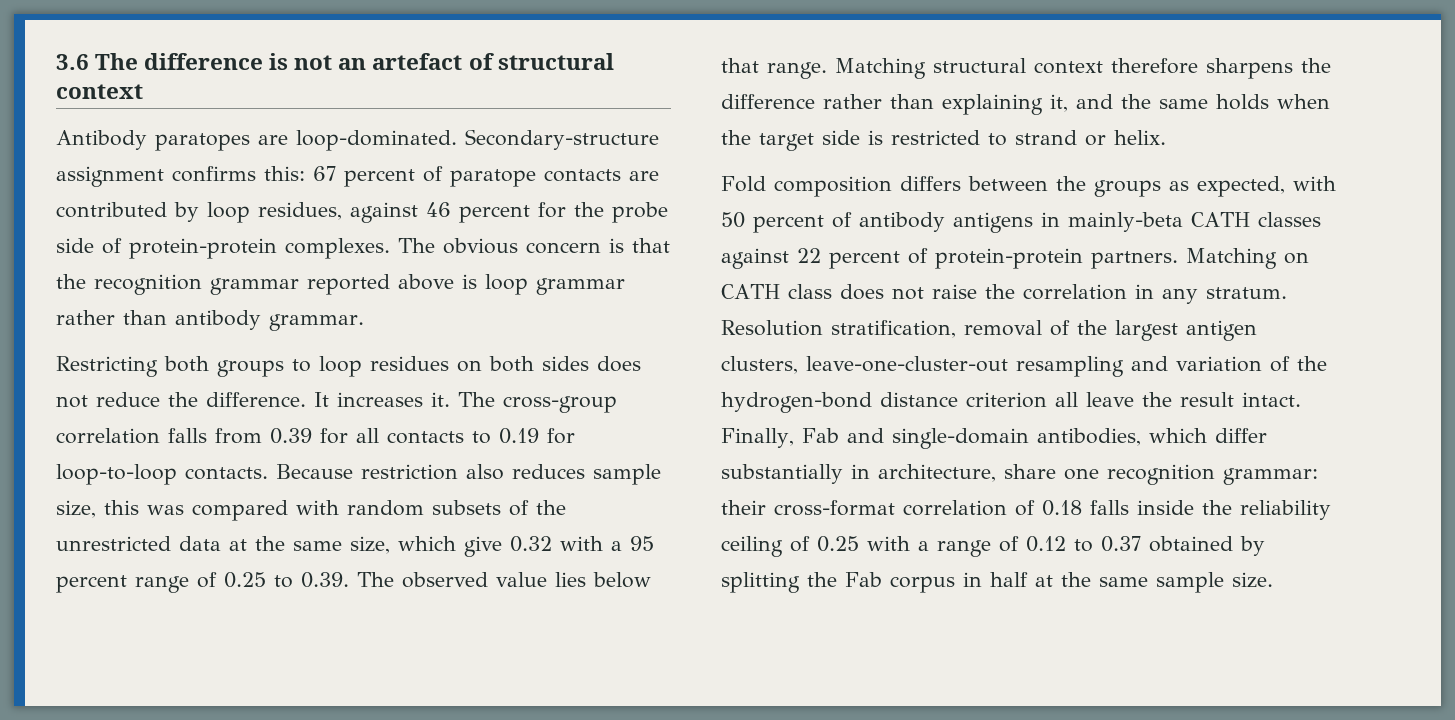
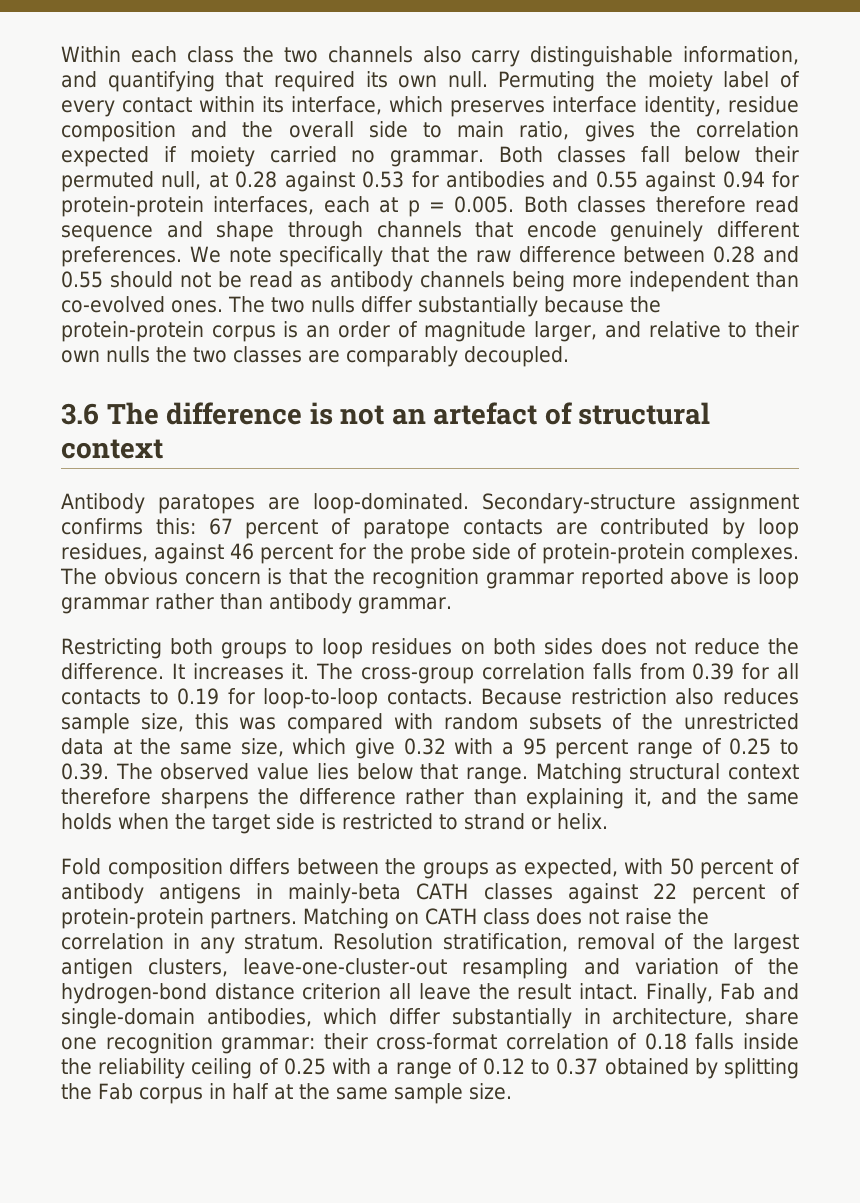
+ Within each class the two channels also carry distinguishable information, and quantifying that required its own null. Permuting the moiety label of every contact within its interface, which preserves interface identity, residue composition and the overall side to main ratio, gives the correlation expected if moiety carried no grammar. Both classes fall below their permuted null, at 0.28 against 0.53 for antibodies and 0.55 against 0.94 for protein-protein interfaces, each at p = 0.005. Both classes therefore read sequence and shape through channels that encode genuinely different preferences. We note specifically that the raw difference between 0.28 and 0.55 should not be read as antibody channels being more independent than co-evolved ones. The two nulls differ substantially because the protein-protein corpus is an order of magnitude larger, and relative to their own nulls the two classes are comparably decoupled.

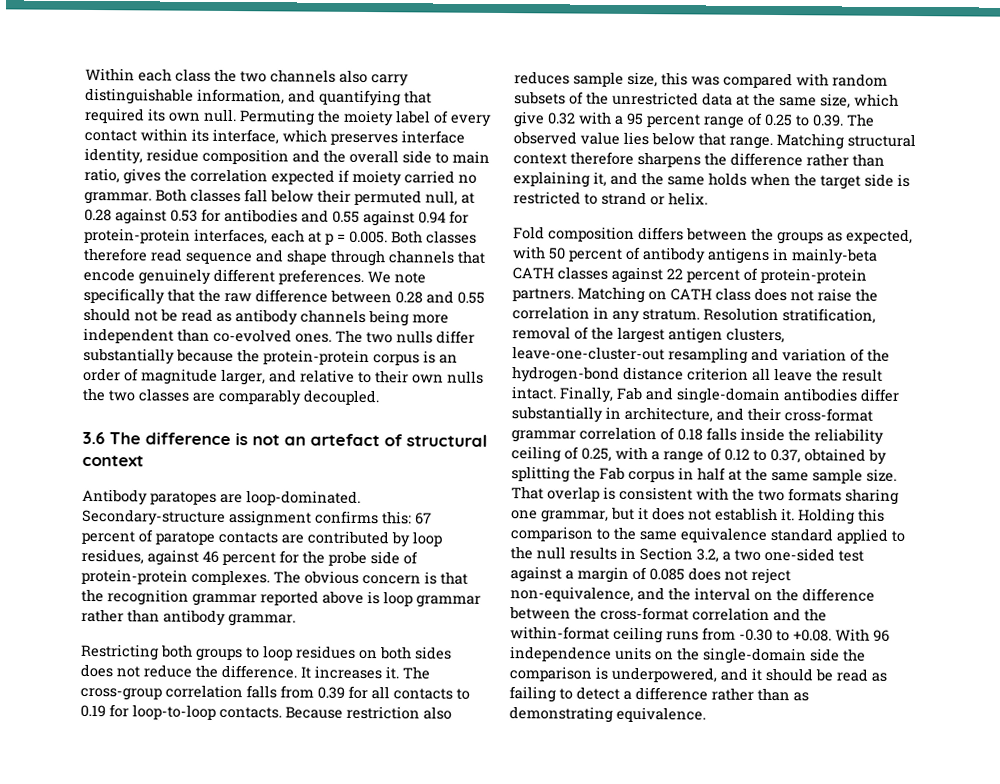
- Finally, Fab and single-domain antibodies, which differ substantially in architecture, share one recognition grammar: their cross-format correlation of 0.18 falls inside the reliability ceiling of 0.25 with a range of 0.12 to 0.37 obtained by splitting the Fab corpus in half at the same sample size.
+ Finally, Fab and single-domain antibodies differ substantially in architecture, and their cross-format grammar correlation of 0.18 falls inside the reliability ceiling of 0.25, with a range of 0.12 to 0.37, obtained by splitting the Fab corpus in half at the same sample size.
+ That overlap is consistent with the two formats sharing one grammar, but it does not establish it. Holding this comparison to the same equivalence standard applied to the null results in Section 3.2, a two one-sided test against a margin of 0.085 does not reject non-equivalence, and the interval on the difference between the cross-format correlation and the within-format ceiling runs from -0.30 to +0.08. With 96 independence units on the single-domain side the comparison is underpowered, and it should be read as failing to detect a difference rather than as demonstrating equivalence.

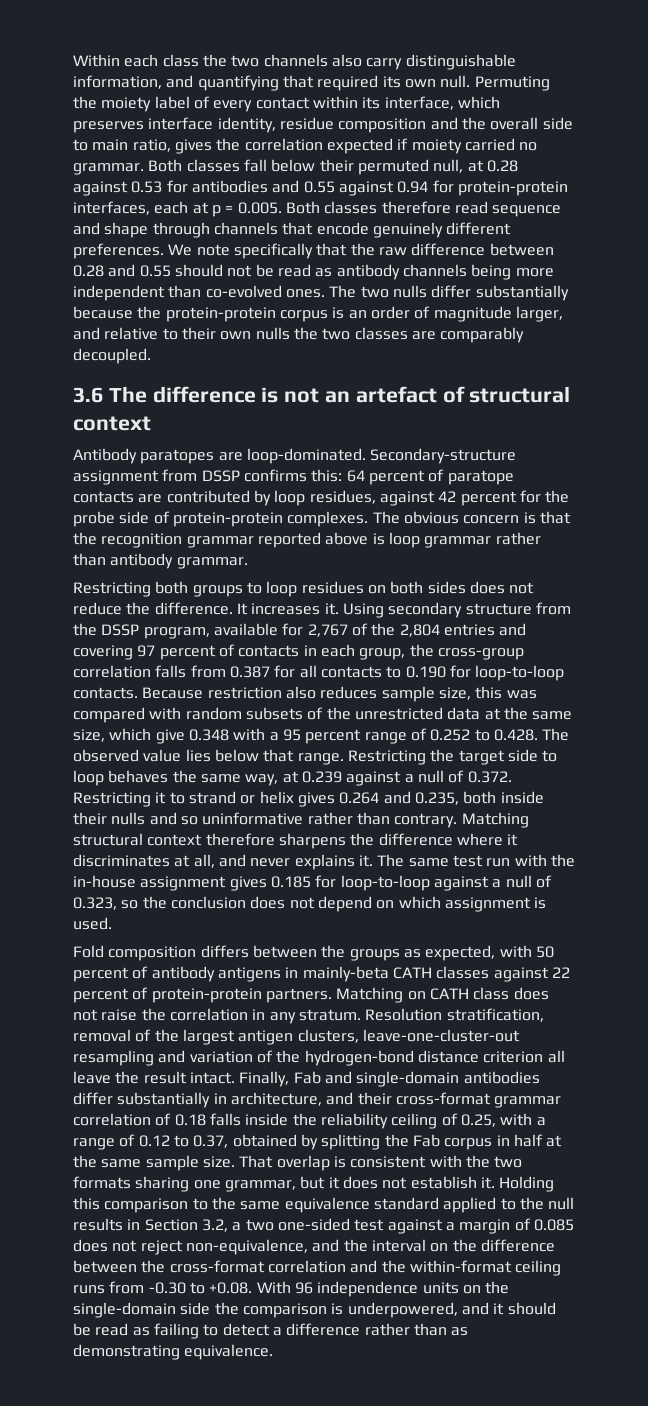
- Secondary-structure assignment confirms this: 67 percent of paratope contacts are contributed by loop residues, against 46 percent for the probe side of protein-protein complexes.
+ Secondary-structure assignment from DSSP confirms this: 64 percent of paratope contacts are contributed by loop residues, against 42 percent for the probe side of protein-protein complexes.
- The cross-group correlation falls from 0.39 for all contacts to 0.19 for loop-to-loop contacts.
+ Using secondary structure from the DSSP program, available for 2,767 of the 2,804 entries and covering 97 percent of contacts in each group, the cross-group correlation falls from 0.387 for all contacts to 0.190 for loop-to-loop contacts.
- Because restriction also reduces sample size, this was compared with random subsets of the unrestricted data at the same size, which give 0.32 with a 95 percent range of 0.25 to 0.39. The observed value lies below that range.
+ Because restriction also reduces sample size, this was compared with random subsets of the unrestricted data at the same size, which give 0.348 with a 95 percent range of 0.252 to 0.428. The observed value lies below that range.
+ Restricting the target side to loop behaves the same way, at 0.239 against a null of 0.372. Restricting it to strand or helix gives 0.264 and 0.235, both inside their nulls and so uninformative rather than contrary.
- Matching structural context therefore sharpens the difference rather than explaining it, and the same holds when the target side is restricted to strand or helix.
+ Matching structural context therefore sharpens the difference where it discriminates at all, and never explains it. The same test run with the in-house assignment gives 0.185 for loop-to-loop against a null of 0.323, so the conclusion does not depend on which assignment is used.

